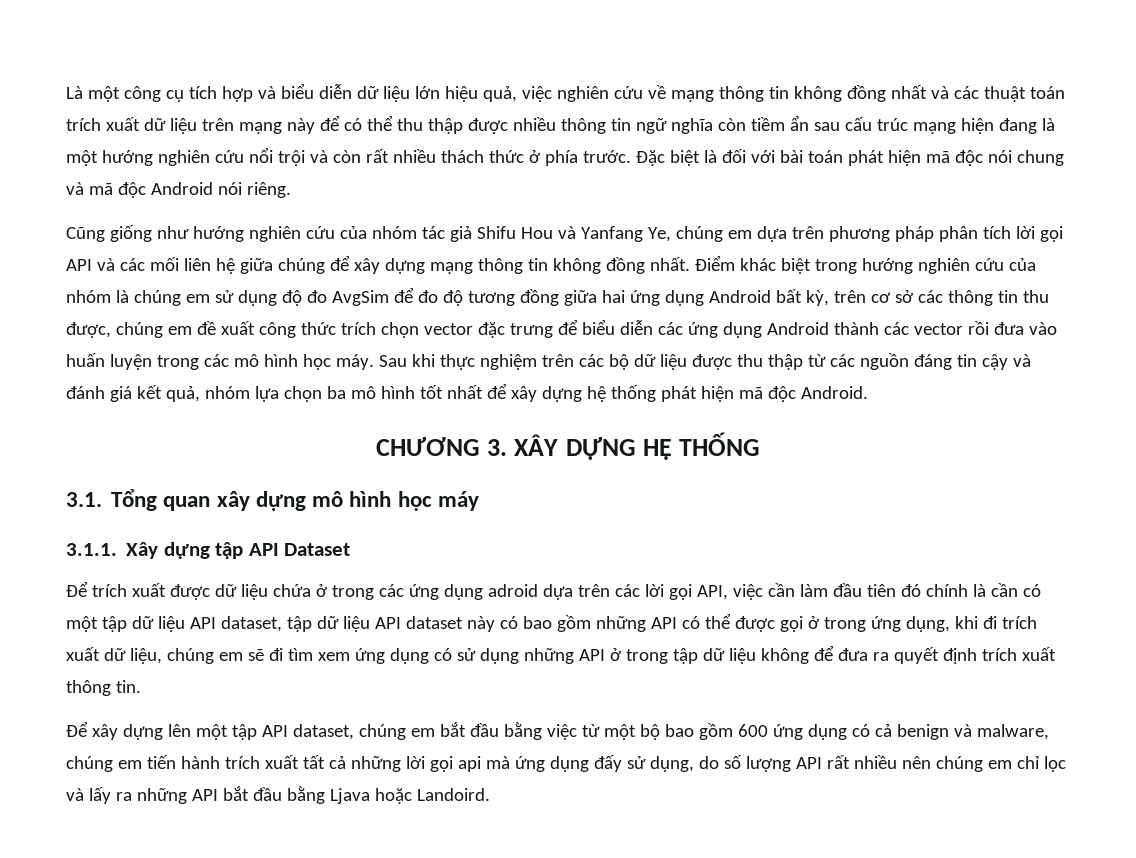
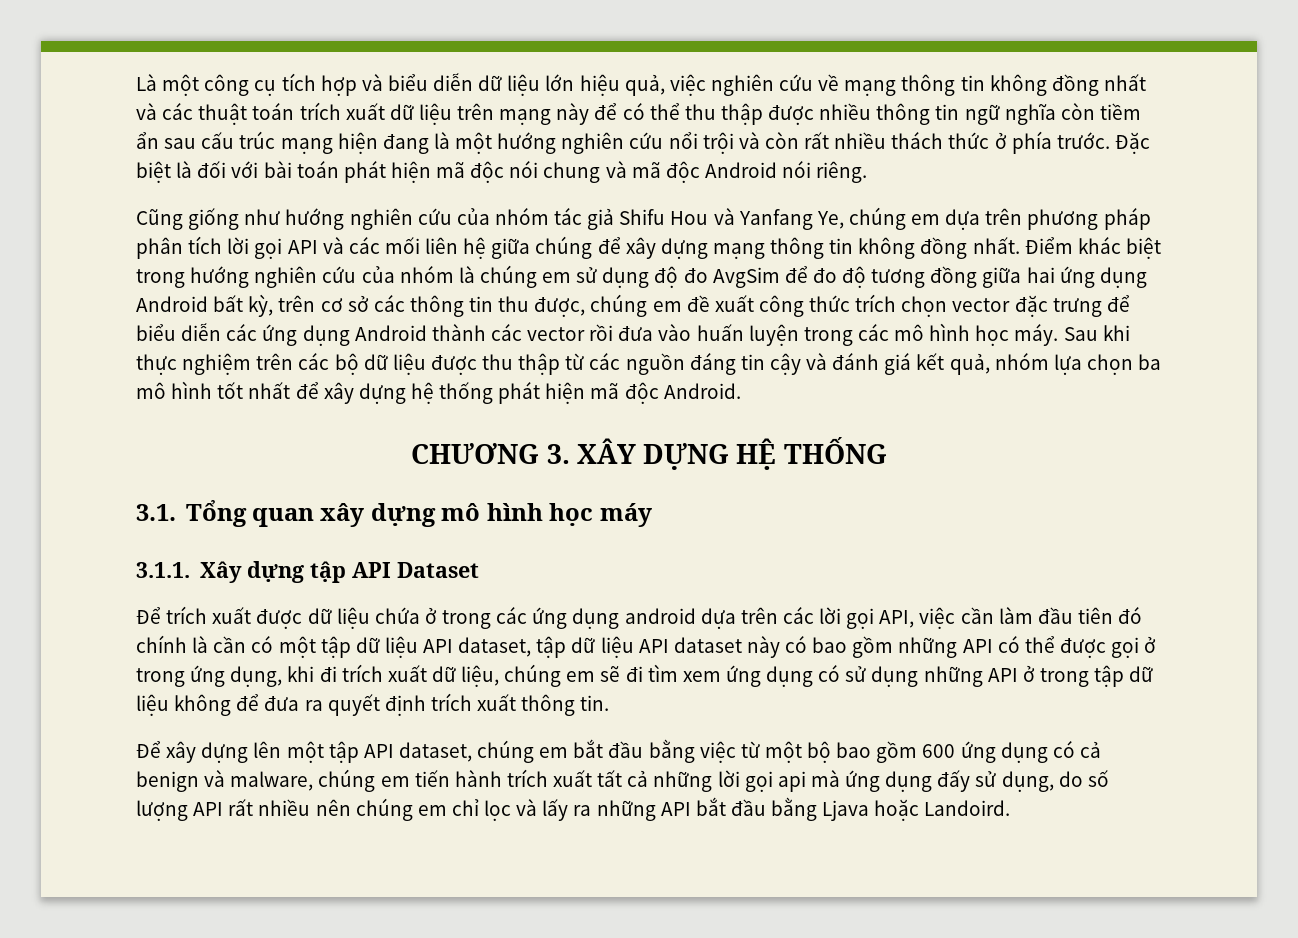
- Để trích xuất được dữ liệu chứa ở trong các ứng dụng adroid dựa trên các lời gọi API, việc cần làm đầu tiên đó chính là cần có một tập dữ liệu API dataset, tập dữ liệu API dataset này có bao gồm những API có thể được gọi ở trong ứng dụng, khi đi trích xuất dữ liệu, chúng em sẽ đi tìm xem ứng dụng có sử dụng những API ở trong tập dữ liệu không để đưa ra quyết định trích xuất thông tin.
+ Để trích xuất được dữ liệu chứa ở trong các ứng dụng android dựa trên các lời gọi API, việc cần làm đầu tiên đó chính là cần có một tập dữ liệu API dataset, tập dữ liệu API dataset này có bao gồm những API có thể được gọi ở trong ứng dụng, khi đi trích xuất dữ liệu, chúng em sẽ đi tìm xem ứng dụng có sử dụng những API ở trong tập dữ liệu không để đưa ra quyết định trích xuất thông tin.

